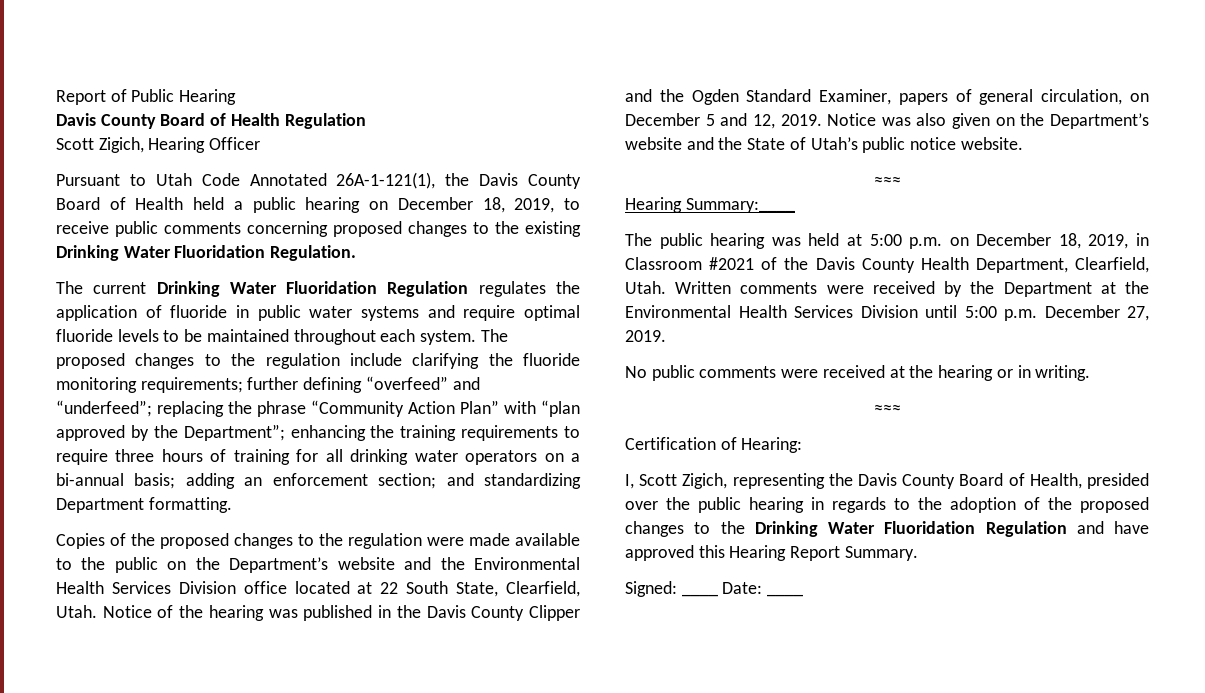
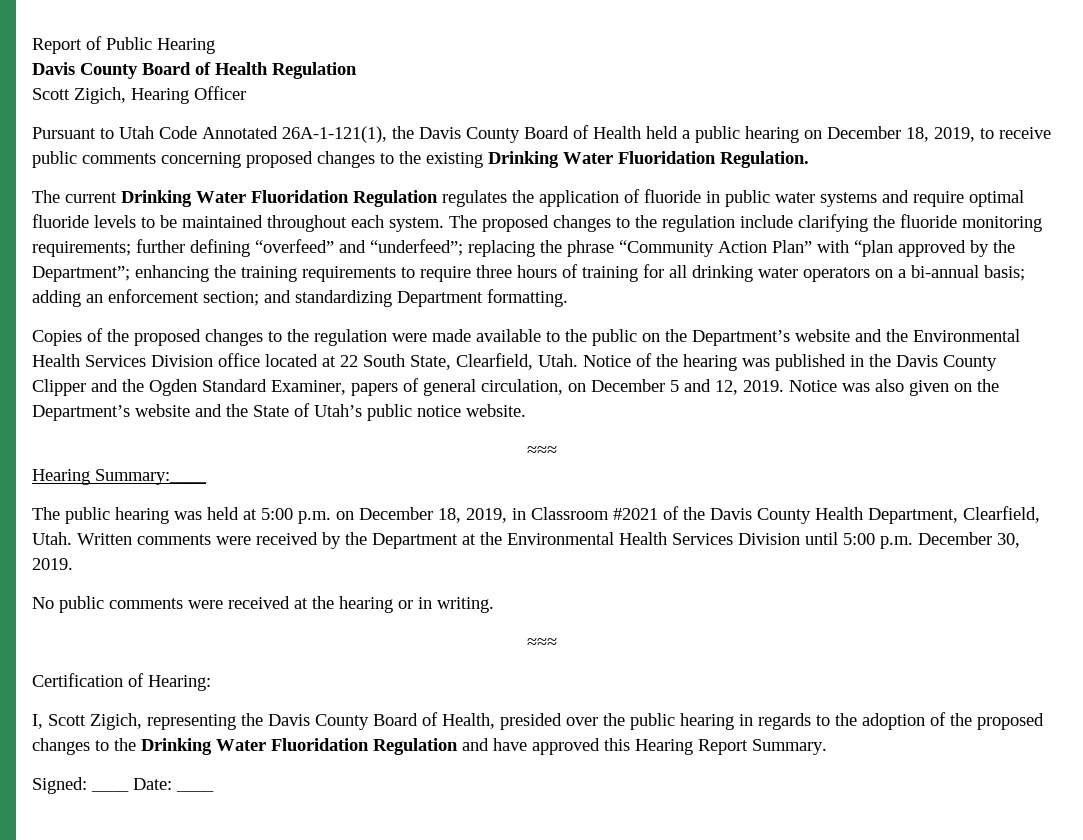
- Written comments were received by the Department at the Environmental Health Services Division until 5:00 p.m. December 27, 2019.
+ Written comments were received by the Department at the Environmental Health Services Division until 5:00 p.m. December 30, 2019.

